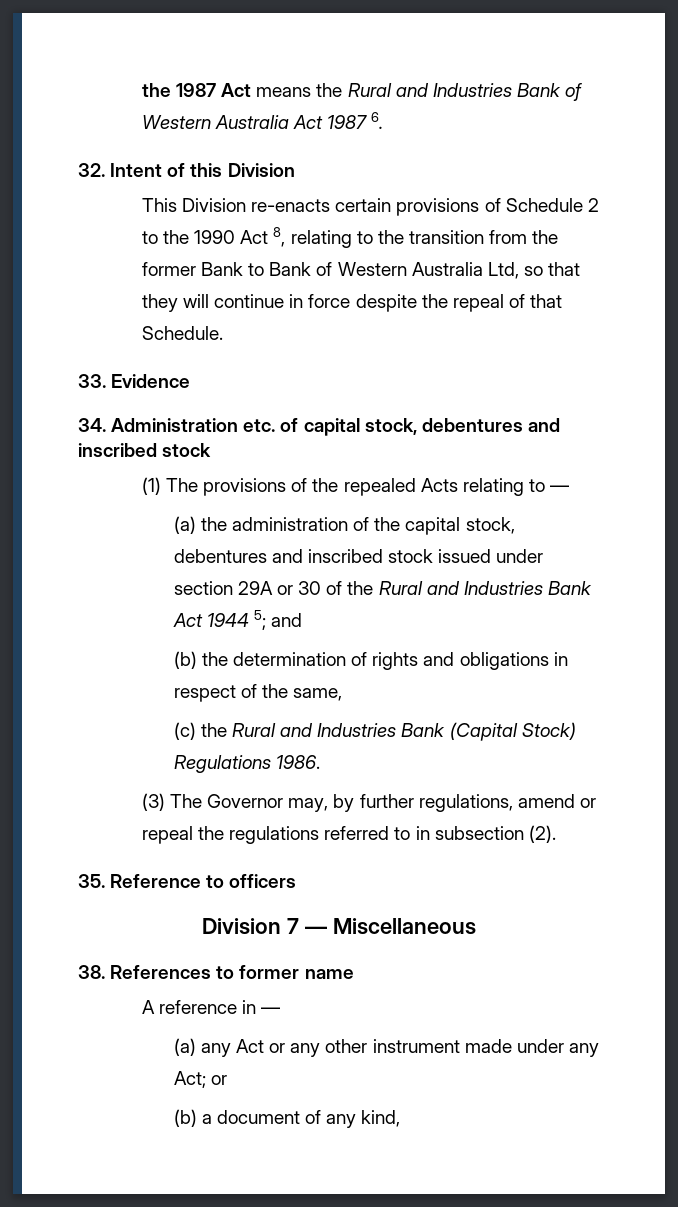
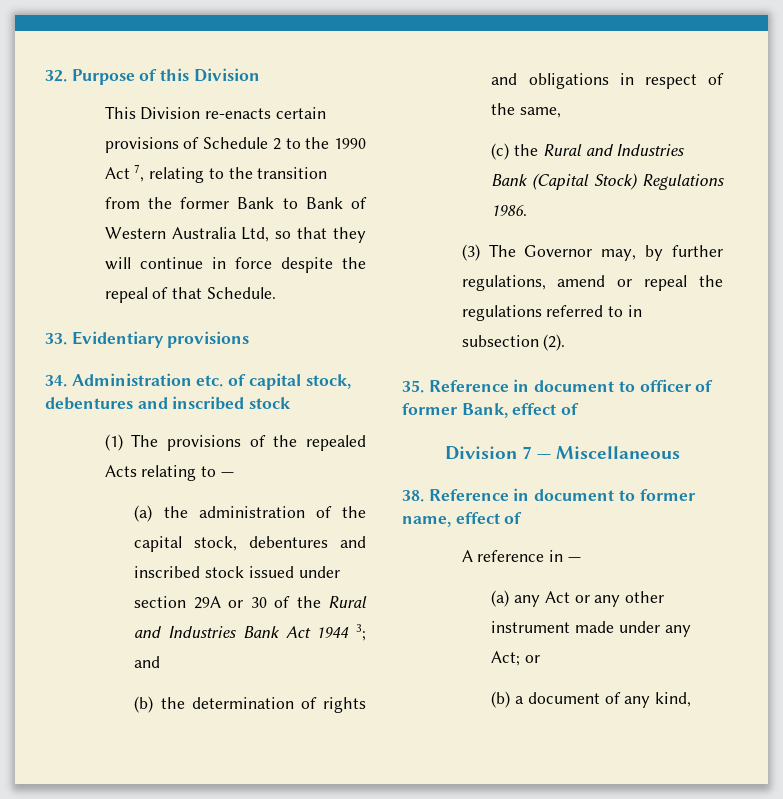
- the 1987 Act means the Rural and Industries Bank of Western Australia Act 1987 6.
- 32. Intent of this Division
+ 32. Purpose of this Division
- This Division re-enacts certain provisions of Schedule 2 to the 1990 Act 8, relating to the transition from the former Bank to Bank of Western Australia Ltd, so that they will continue in force despite the repeal of that Schedule.
+ This Division re-enacts certain provisions of Schedule 2 to the 1990 Act 7, relating to the transition from the former Bank to Bank of Western Australia Ltd, so that they will continue in force despite the repeal of that Schedule.
- 33. Evidence
+ 33. Evidentiary provisions
- (a) the administration of the capital stock, debentures and inscribed stock issued under section 29A or 30 of the Rural and Industries Bank Act 1944 5; and
+ (a) the administration of the capital stock, debentures and inscribed stock issued under section 29A or 30 of the Rural and Industries Bank Act 1944 3; and
- 35. Reference to officers
+ 35. Reference in document to officer of former Bank, effect of
- 38. References to former name
+ 38. Reference in document to former name, effect of

